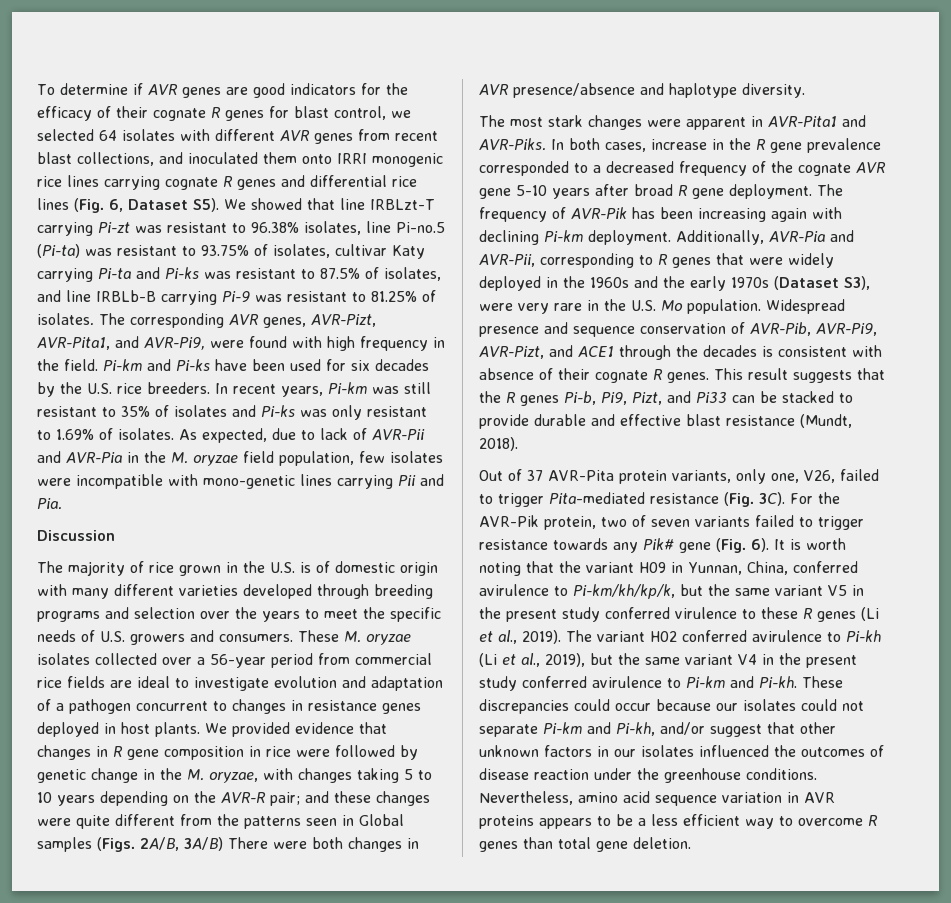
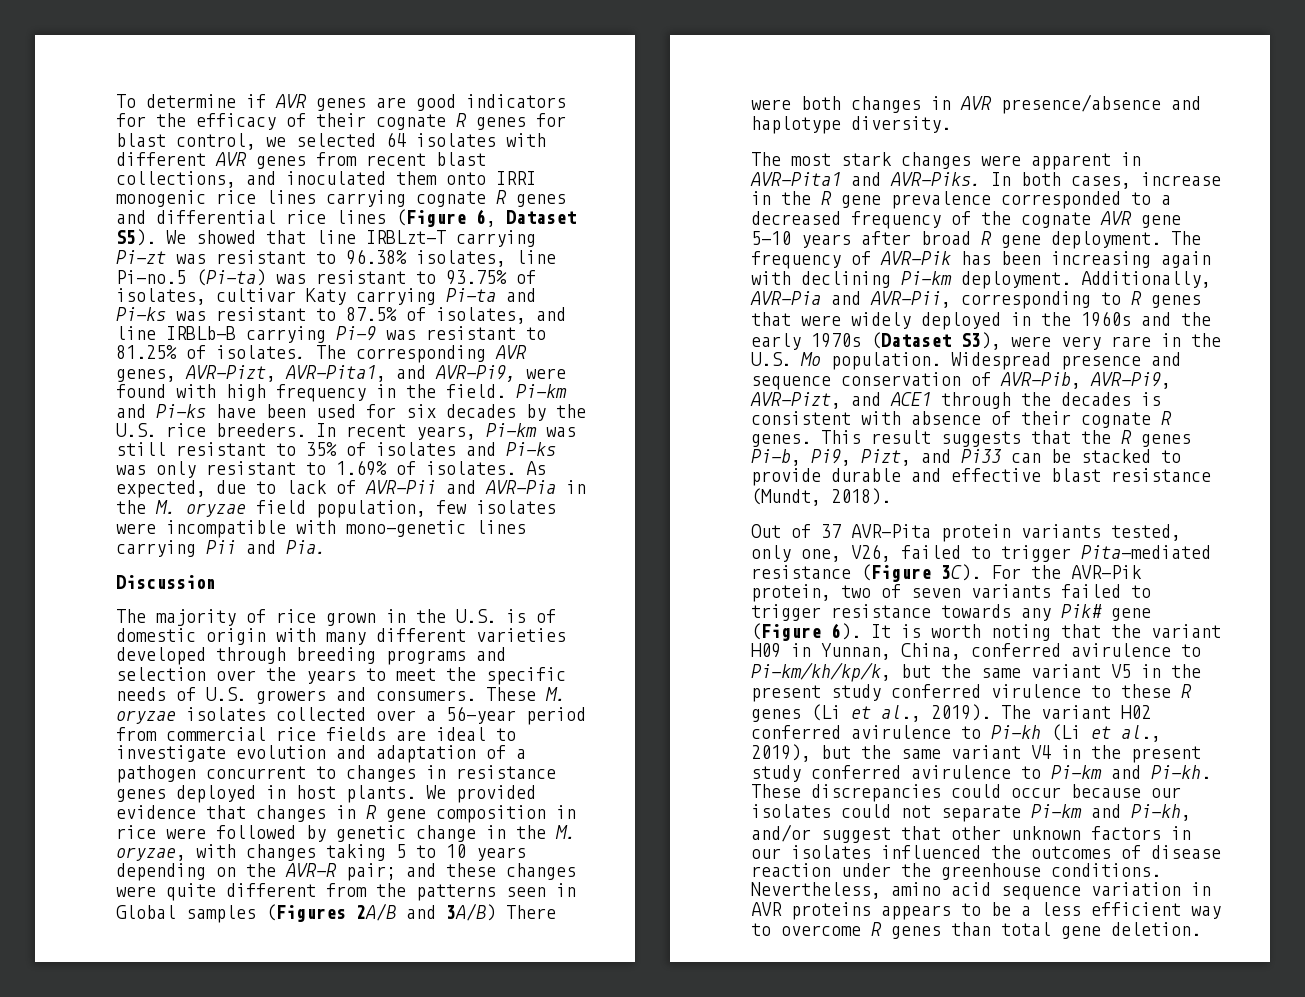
- To determine if AVR genes are good indicators for the efficacy of their cognate R genes for blast control, we selected 64 isolates with different AVR genes from recent blast collections, and inoculated them onto IRRI monogenic rice lines carrying cognate R genes and differential rice lines (Fig. 6, Dataset S5). We showed that line IRBLzt-T carrying Pi-zt was resistant to 96.38% isolates, line Pi-no.5 (Pi-ta) was resistant to 93.75% of isolates, cultivar Katy carrying Pi-ta and Pi-ks was resistant to 87.5% of isolates, and line IRBLb-B carrying Pi-9 was resistant to 81.25% of isolates.
+ To determine if AVR genes are good indicators for the efficacy of their cognate R genes for blast control, we selected 64 isolates with different AVR genes from recent blast collections, and inoculated them onto IRRI monogenic rice lines carrying cognate R genes and differential rice lines (Figure 6, Dataset S5). We showed that line IRBLzt-T carrying Pi-zt was resistant to 96.38% isolates, line Pi-no.5 (Pi-ta) was resistant to 93.75% of isolates, cultivar Katy carrying Pi-ta and Pi-ks was resistant to 87.5% of isolates, and line IRBLb-B carrying Pi-9 was resistant to 81.25% of isolates.
- We provided evidence that changes in R gene composition in rice were followed by genetic change in the M. oryzae, with changes taking 5 to 10 years depending on the AVR-R pair; and these changes were quite different from the patterns seen in Global samples (Figs. 2A/B, 3A/B) There were both changes in AVR presence/absence and haplotype diversity.
+ We provided evidence that changes in R gene composition in rice were followed by genetic change in the M. oryzae, with changes taking 5 to 10 years depending on the AVR-R pair; and these changes were quite different from the patterns seen in Global samples (Figures 2A/B and 3A/B) There were both changes in AVR presence/absence and haplotype diversity.
- Out of 37 AVR-Pita protein variants, only one, V26, failed to trigger Pita-mediated resistance (Fig. 3C).
+ Out of 37 AVR-Pita protein variants tested, only one, V26, failed to trigger Pita-mediated resistance (Figure 3C).
- For the AVR-Pik protein, two of seven variants failed to trigger resistance towards any Pik# gene (Fig. 6).
+ For the AVR-Pik protein, two of seven variants failed to trigger resistance towards any Pik# gene (Figure 6).

